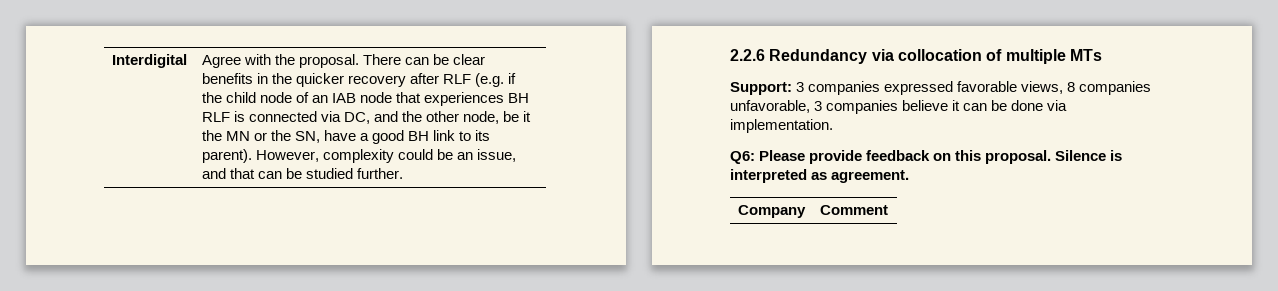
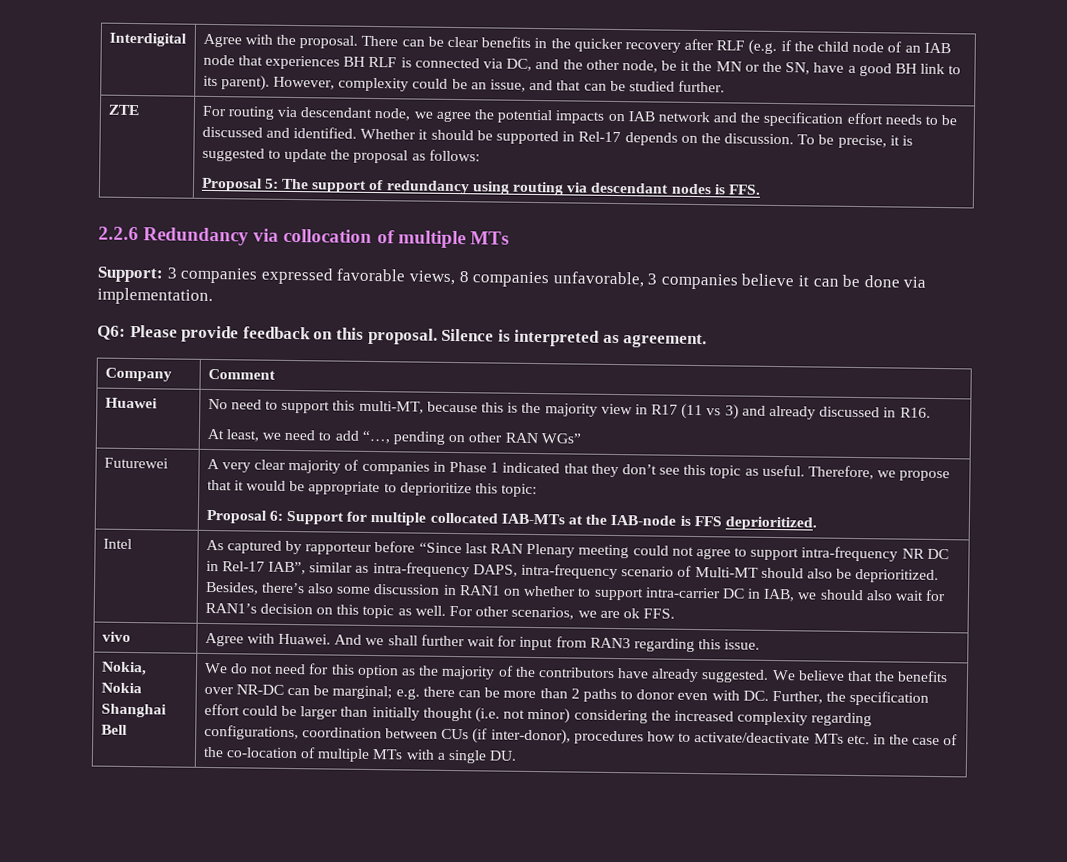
+ ZTE | For routing via descendant node, we agree the potential impacts on IAB network and the specification effort needs to be discussed and identified. Whether it should be supported in Rel-17 depends on the discussion. To be precise, it is suggested to update the proposal as follows:
+ Proposal 5: The support of redundancy using routing via descendant nodes is FFS.
+ Huawei | No need to support this multi-MT, because this is the majority view in R17 (11 vs 3) and already discussed in R16.
+ At least, we need to add “…, pending on other RAN WGs”
+ Futurewei | A very clear majority of companies in Phase 1 indicated that they don’t see this topic as useful. Therefore, we propose that it would be appropriate to deprioritize this topic:
+ Proposal 6: Support for multiple collocated IAB-MTs at the IAB-node is FFS deprioritized.
+ Intel | As captured by rapporteur before “Since last RAN Plenary meeting could not agree to support intra-frequency NR DC in Rel-17 IAB”, similar as intra-frequency DAPS, intra-frequency scenario of Multi-MT should also be deprioritized. Besides, there’s also some discussion in RAN1 on whether to support intra-carrier DC in IAB, we should also wait for RAN1’s decision on this topic as well. For other scenarios, we are ok FFS.
+ vivo | Agree with Huawei. And we shall further wait for input from RAN3 regarding this issue.
+ Nokia, Nokia Shanghai Bell | We do not need for this option as the majority of the contributors have already suggested. We believe that the benefits over NR-DC can be marginal; e.g. there can be more than 2 paths to donor even with DC. Further, the specification effort could be larger than initially thought (i.e. not minor) considering the increased complexity regarding configurations, coordination between CUs (if inter-donor), procedures how to activate/deactivate MTs etc. in the case of the co-location of multiple MTs with a single DU.

